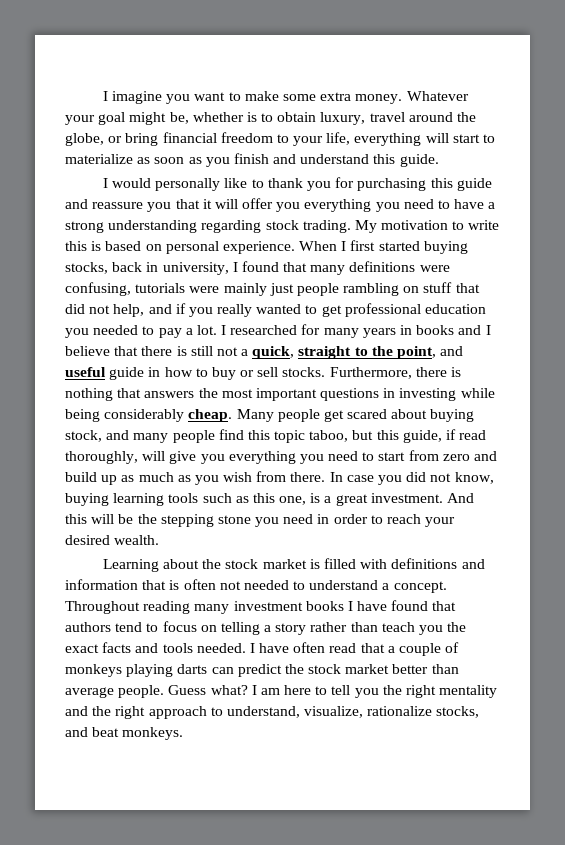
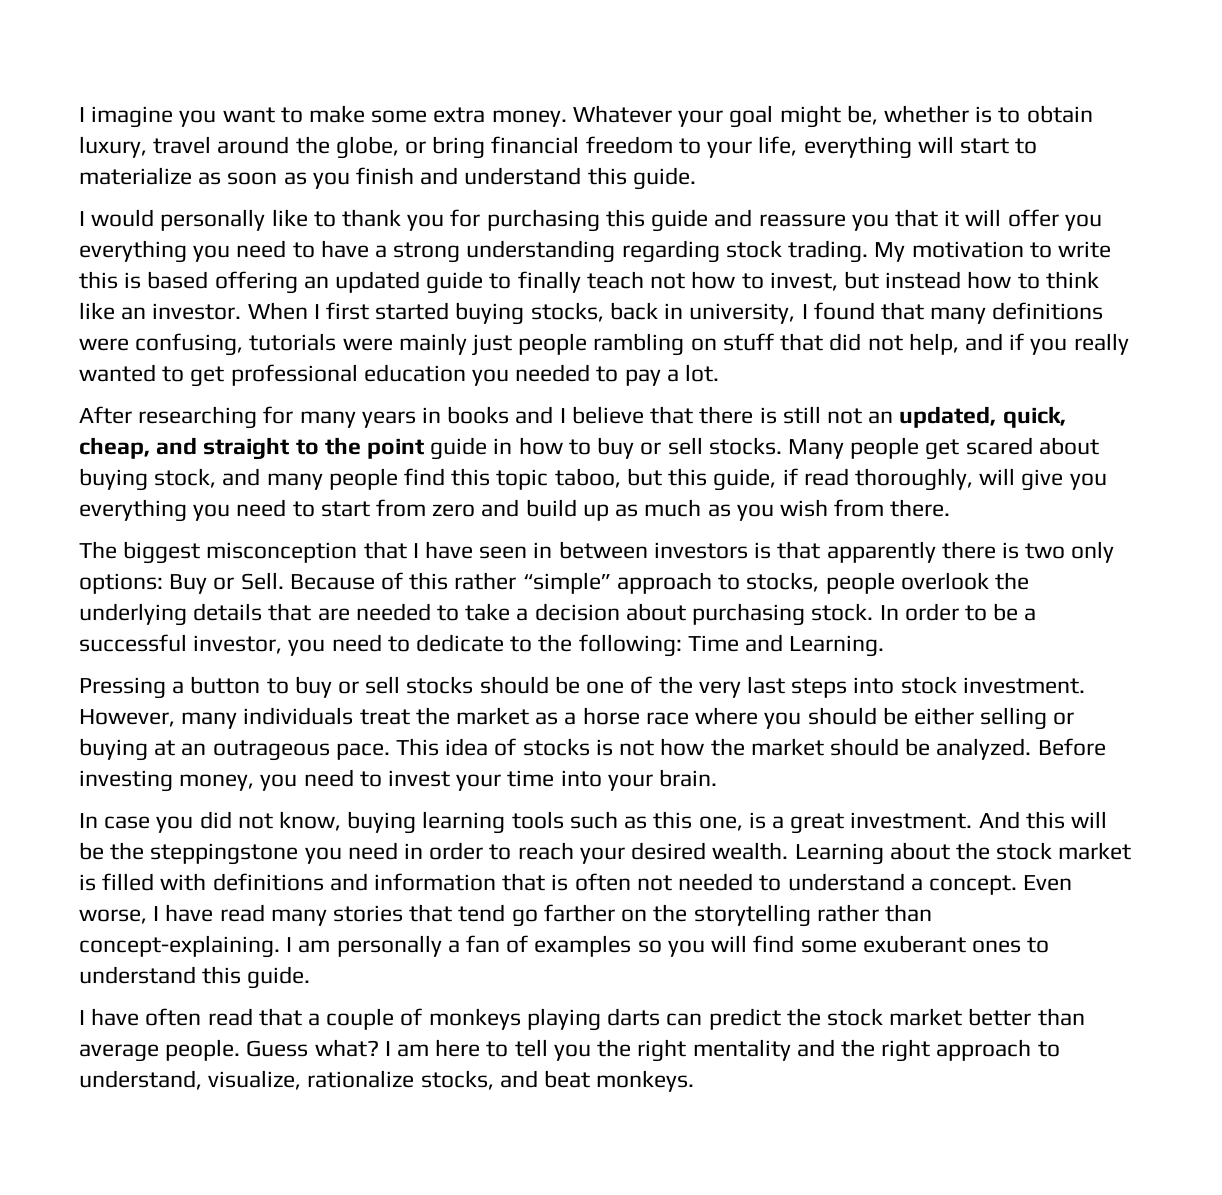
- My motivation to write this is based on personal experience.
+ My motivation to write this is based offering an updated guide to finally teach not how to invest, but instead how to think like an investor.
- When I first started buying stocks, back in university, I found that many definitions were confusing, tutorials were mainly just people rambling on stuff that did not help, and if you really wanted to get professional education you needed to pay a lot. I researched for many years in books and I believe that there is still not a quick, straight to the point, and useful guide in how to buy or sell stocks.
+ When I first started buying stocks, back in university, I found that many definitions were confusing, tutorials were mainly just people rambling on stuff that did not help, and if you really wanted to get professional education you needed to pay a lot.
+ After researching for many years in books and I believe that there is still not an updated, quick, cheap, and straight to the point guide in how to buy or sell stocks.
- Furthermore, there is nothing that answers the most important questions in investing while being considerably cheap.
- Many people get scared about buying stock, and many people find this topic taboo, but this guide, if read thoroughly, will give you everything you need to start from zero and build up as much as you wish from there. In case you did not know, buying learning tools such as this one, is a great investment.
+ Many people get scared about buying stock, and many people find this topic taboo, but this guide, if read thoroughly, will give you everything you need to start from zero and build up as much as you wish from there.
+ The biggest misconception that I have seen in between investors is that apparently there is two only options: Buy or Sell. Because of this rather “simple” approach to stocks, people overlook the underlying details that are needed to take a decision about purchasing stock. In order to be a successful investor, you need to dedicate to the following: Time and Learning.
+ Pressing a button to buy or sell stocks should be one of the very last steps into stock investment. However, many individuals treat the market as a horse race where you should be either selling or buying at an outrageous pace. This idea of stocks is not how the market should be analyzed. Before investing money, you need to invest your time into your brain.
+ In case you did not know, buying learning tools such as this one, is a great investment.
- And this will be the stepping stone you need in order to reach your desired wealth.
- Learning about the stock market is filled with definitions and information that is often not needed to understand a concept.
+ And this will be the steppingstone you need in order to reach your desired wealth. Learning about the stock market is filled with definitions and information that is often not needed to understand a concept.
- Throughout reading many investment books I have found that authors tend to focus on telling a story rather than teach you the exact facts and tools needed. I have often read that a couple of monkeys playing darts can predict the stock market better than average people.
+ Even worse, I have read many stories that tend go farther on the storytelling rather than concept-explaining. I am personally a fan of examples so you will find some exuberant ones to understand this guide.
+ I have often read that a couple of monkeys playing darts can predict the stock market better than average people.

